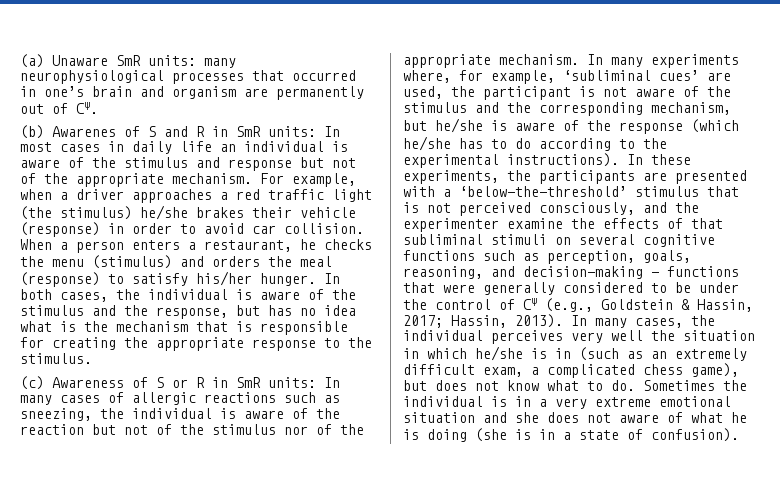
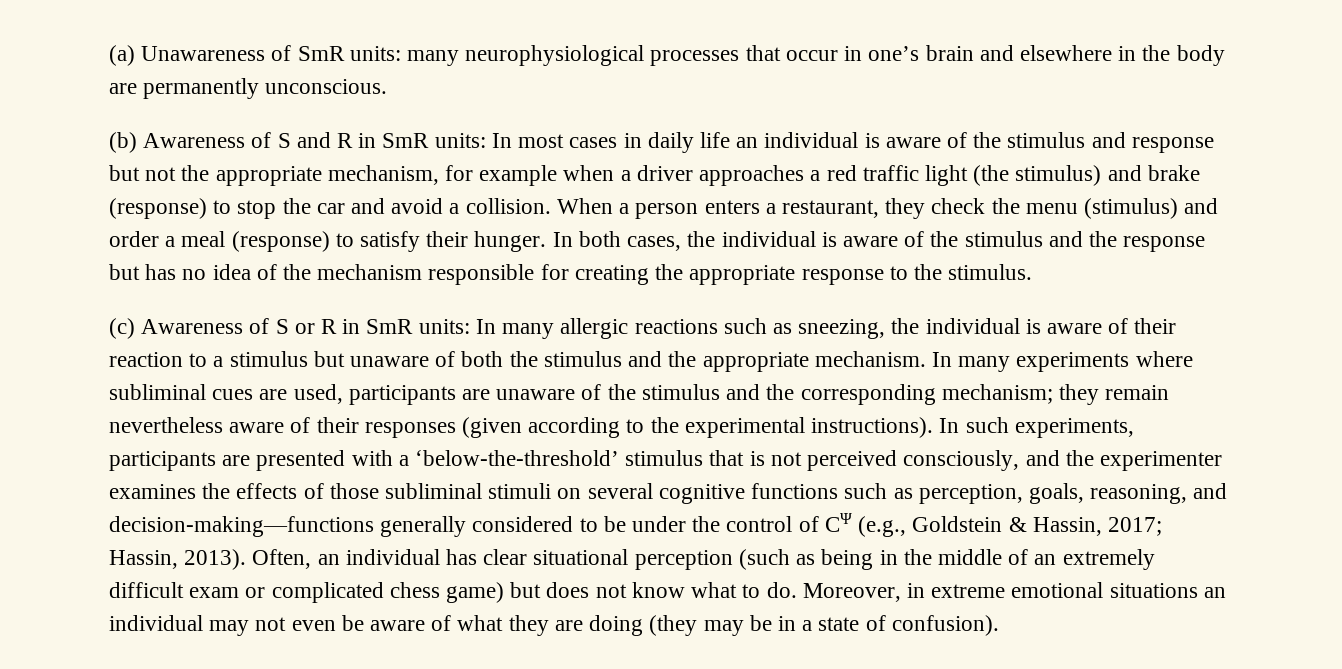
- (a) Unaware SmR units: many neurophysiological processes that occurred in one’s brain and organism are permanently out of CΨ.
+ (a) Unawareness of SmR units: many neurophysiological processes that occur in one’s brain and elsewhere in the body are permanently unconscious.
- (b) Awarenes of S and R in SmR units: In most cases in daily life an individual is aware of the stimulus and response but not of the appropriate mechanism. For example, when a driver approaches a red traffic light (the stimulus) he/she brakes their vehicle (response) in order to avoid car collision.
+ (b) Awareness of S and R in SmR units: In most cases in daily life an individual is aware of the stimulus and response but not the appropriate mechanism, for example when a driver approaches a red traffic light (the stimulus) and brake (response) to stop the car and avoid a collision.
- When a person enters a restaurant, he checks the menu (stimulus) and orders the meal (response) to satisfy his/her hunger.
+ When a person enters a restaurant, they check the menu (stimulus) and order a meal (response) to satisfy their hunger.
- In both cases, the individual is aware of the stimulus and the response, but has no idea what is the mechanism that is responsible for creating the appropriate response to the stimulus.
+ In both cases, the individual is aware of the stimulus and the response but has no idea of the mechanism responsible for creating the appropriate response to the stimulus.
- (c) Awareness of S or R in SmR units: In many cases of allergic reactions such as sneezing, the individual is aware of the reaction but not of the stimulus nor of the appropriate mechanism.
+ (c) Awareness of S or R in SmR units: In many allergic reactions such as sneezing, the individual is aware of their reaction to a stimulus but unaware of both the stimulus and the appropriate mechanism.
- In many experiments where, for example, ‘subliminal cues’ are used, the participant is not aware of the stimulus and the corresponding mechanism, but he/she is aware of the response (which he/she has to do according to the experimental instructions).
+ In many experiments where subliminal cues are used, participants are unaware of the stimulus and the corresponding mechanism; they remain nevertheless aware of their responses (given according to the experimental instructions).
- In these experiments, the participants are presented with a ‘below-the-threshold’ stimulus that is not perceived consciously, and the experimenter examine the effects of that subliminal stimuli on several cognitive functions such as perception, goals, reasoning, and decision-making - functions that were generally considered to be under the control of CΨ (e.g., Goldstein & Hassin, 2017; Hassin, 2013).
+ In such experiments, participants are presented with a ‘below-the-threshold’ stimulus that is not perceived consciously, and the experimenter examines the effects of those subliminal stimuli on several cognitive functions such as perception, goals, reasoning, and decision-making—functions generally considered to be under the control of CΨ (e.g., Goldstein & Hassin, 2017; Hassin, 2013).
- In many cases, the individual perceives very well the situation in which he/she is in (such as an extremely difficult exam, a complicated chess game), but does not know what to do.
+ Often, an individual has clear situational perception (such as being in the middle of an extremely difficult exam or complicated chess game) but does not know what to do.
- Sometimes the individual is in a very extreme emotional situation and she does not aware of what he is doing (she is in a state of confusion).
+ Moreover, in extreme emotional situations an individual may not even be aware of what they are doing (they may be in a state of confusion).

